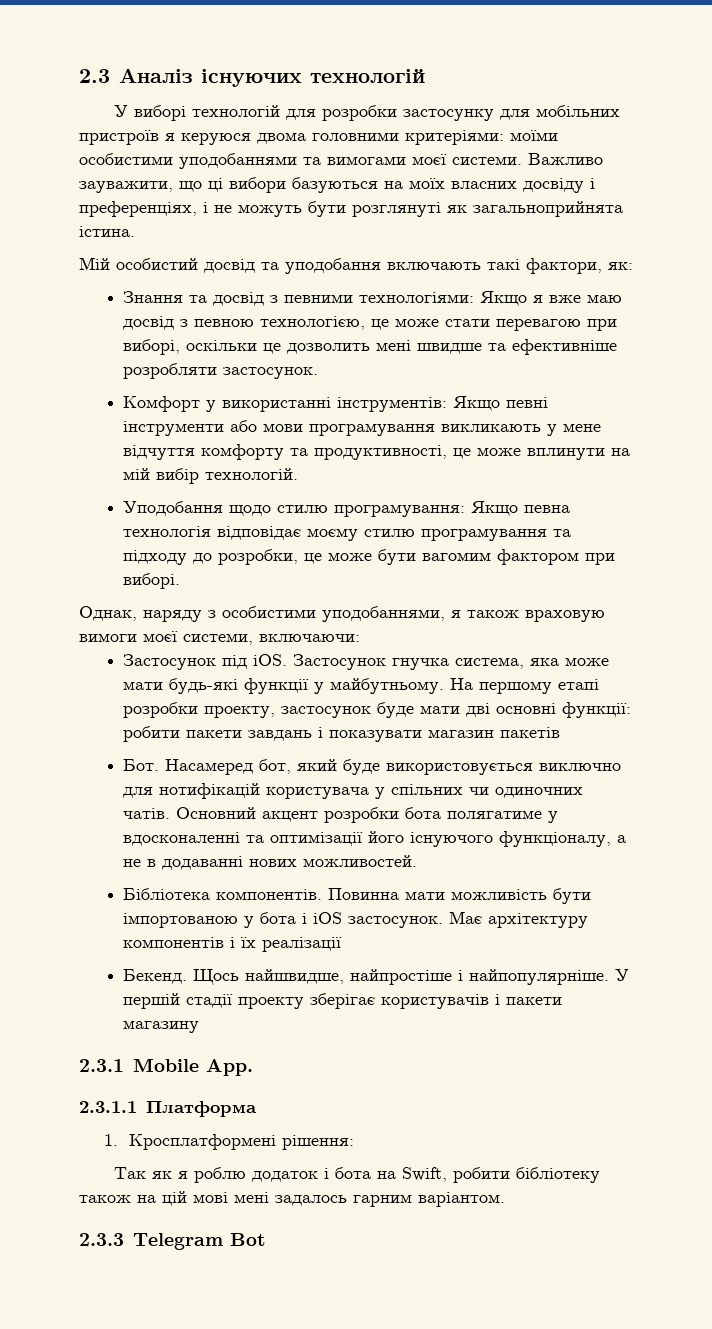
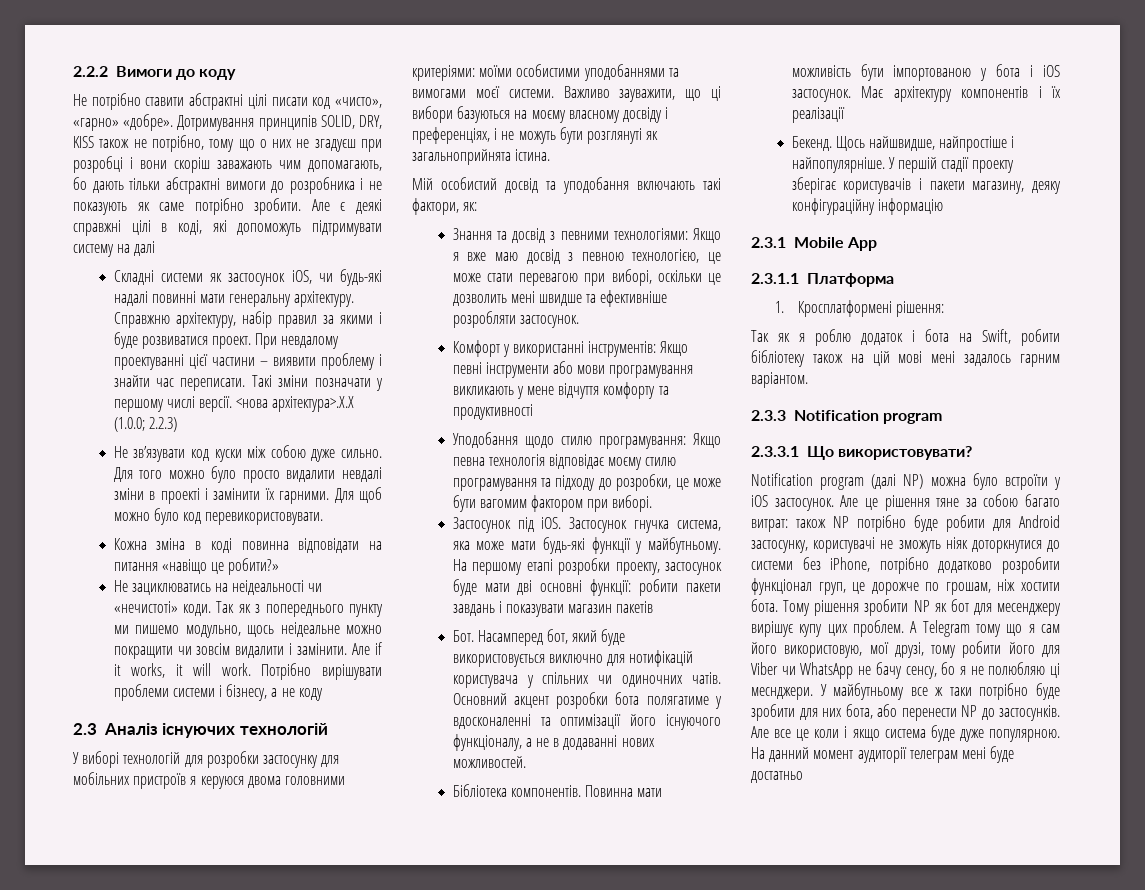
+ 2.2.2 Вимоги до коду
+ Не потрібно ставити абстрактні цілі писати код «чисто», «гарно» «добре». Дотримування принципів SOLID, DRY, KISS також не потрібно, тому що о них не згадуєш при розробці і вони скоріш заважають чим допомагають, бо дають тільки абстрактні вимоги до розробника і не показують як саме потрібно зробити. Але є деякі справжні цілі в коді, які допоможуть підтримувати систему на далі
+ Складні системи як застосунок iOS, чи будь-які надалі повинні мати генеральну архітектуру. Справжню архітектуру, набір правил за якими і буде розвиватися проект. При невдалому проектуванні цієї частини – виявити проблему і знайти час переписати. Такі зміни позначати у першому числі версії. <нова архітектура>.Х.Х (1.0.0; 2.2.3)
+ Не зв’язувати код куски між собою дуже сильно. Для того можно було просто видалити невдалі зміни в проекті і замінити їх гарними. Для щоб можно було код перевикористовувати.
+ Кожна зміна в коді повинна відповідати на питання «навіщо це робити?»
+ Не зациклюватись на неідеальності чи «нечистоті» коди. Так як з попереднього пункту ми пишемо модульно, щось неідеальне можно покращити чи зовсім видалити і замінити. Але if it works, it will work. Потрібно вирішувати проблеми системи і бізнесу, а не коду
- Важливо зауважити, що ці вибори базуються на моїх власних досвіду і преференціях, і не можуть бути розглянуті як загальноприйнята істина.
+ Важливо зауважити, що ці вибори базуються на моєму власному досвіду і преференціях, і не можуть бути розглянуті як загальноприйнята істина.
- Комфорт у використанні інструментів: Якщо певні інструменти або мови програмування викликають у мене відчуття комфорту та продуктивності, це може вплинути на мій вибір технологій.
+ Комфорт у використанні інструментів: Якщо певні інструменти або мови програмування викликають у мене відчуття комфорту та продуктивності
- Однак, наряду з особистими уподобаннями, я також враховую вимоги моєї системи, включаючи:
- Бот. Насамеред бот, який буде використовується виключно для нотифікацій користувача у спільних чи одиночних чатів.
+ Бот. Насамперед бот, який буде використовується виключно для нотифікацій користувача у спільних чи одиночних чатів.
- У першій стадії проекту зберігає користувачів і пакети магазину
+ У першій стадії проекту зберігає користувачів і пакети магазину, деяку конфігураційну інформацію
- 2.3.1 Mobile App.
+ 2.3.1 Mobile App
- 2.3.3 Telegram Bot
+ 2.3.3 Notification program
+ 2.3.3.1 Що використовувати?
+ Notification program (далі NP) можна було встроїти у iOS застосунок. Але це рішення тяне за собою багато витрат: також NP потрібно буде робити для Android застосунку, користувачі не зможуть ніяк доторкнутися до системи без iPhone, потрібно додатково розробити функціонал груп, це дорожче по грошам, ніж хостити бота. Тому рішення зробити NP як бот для месенджеру вирішує купу цих проблем. А Telegram тому що я сам його використовую, мої друзі, тому робити його для Viber чи WhatsApp не бачу сенсу, бо я не полюбляю ці меснджери. У майбутньому все ж таки потрібно буде зробити для них бота, або перенести NP до застосунків. Але все це коли і якщо система буде дуже популярною. На данний момент аудиторії телеграм мені буде достатньо

